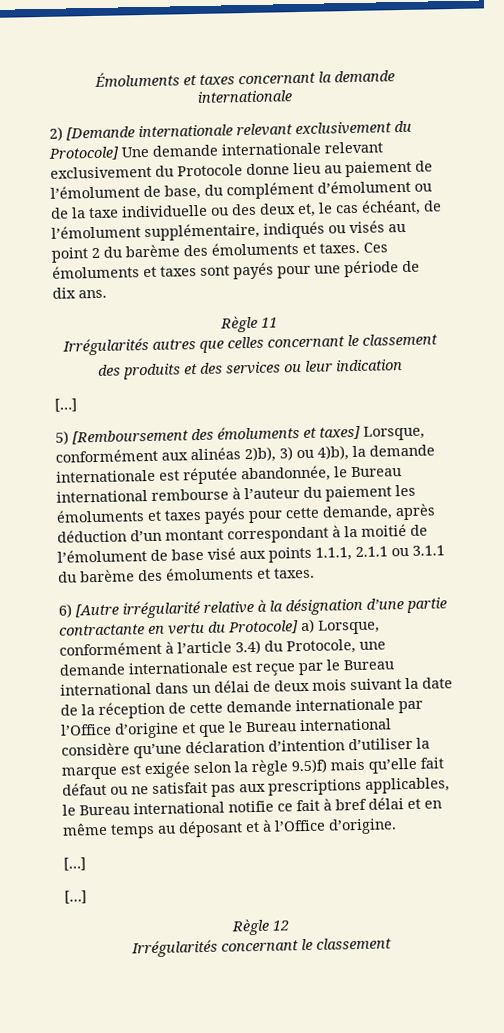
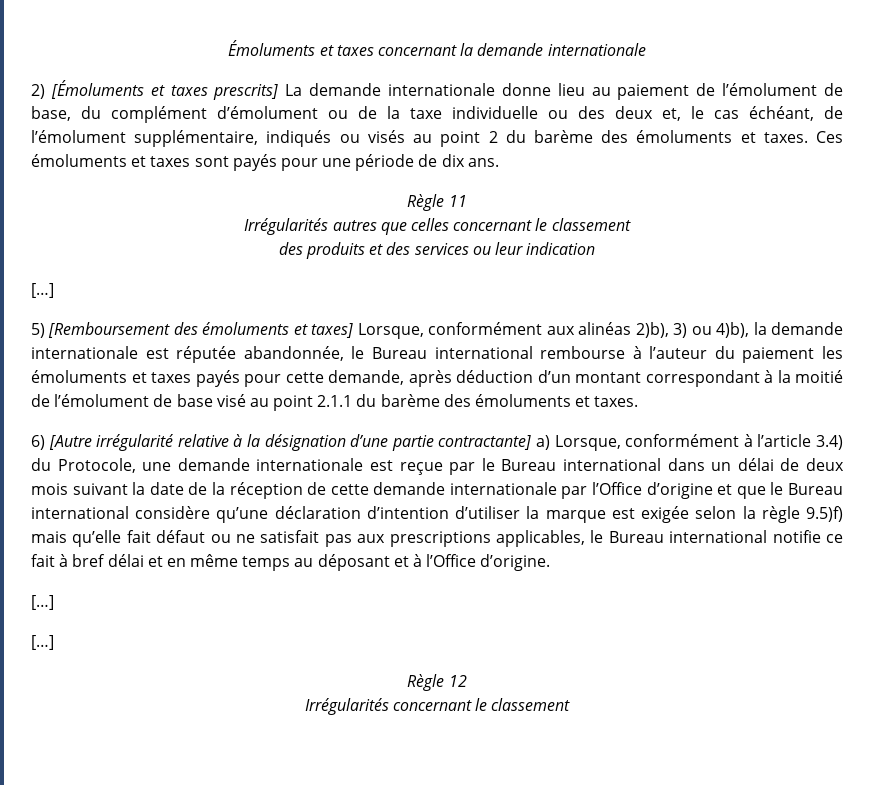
- 2) [Demande internationale relevant exclusivement du Protocole] Une demande internationale relevant exclusivement du Protocole donne lieu au paiement de l’émolument de base, du complément d’émolument ou de la taxe individuelle ou des deux et, le cas échéant, de l’émolument supplémentaire, indiqués ou visés au point 2 du barème des émoluments et taxes.
+ 2) [Émoluments et taxes prescrits] La demande internationale donne lieu au paiement de l’émolument de base, du complément d’émolument ou de la taxe individuelle ou des deux et, le cas échéant, de l’émolument supplémentaire, indiqués ou visés au point 2 du barème des émoluments et taxes.
- 5) [Remboursement des émoluments et taxes] Lorsque, conformément aux alinéas 2)b), 3) ou 4)b), la demande internationale est réputée abandonnée, le Bureau international rembourse à l’auteur du paiement les émoluments et taxes payés pour cette demande, après déduction d’un montant correspondant à la moitié de l’émolument de base visé aux points 1.1.1, 2.1.1 ou 3.1.1 du barème des émoluments et taxes.
+ 5) [Remboursement des émoluments et taxes] Lorsque, conformément aux alinéas 2)b), 3) ou 4)b), la demande internationale est réputée abandonnée, le Bureau international rembourse à l’auteur du paiement les émoluments et taxes payés pour cette demande, après déduction d’un montant correspondant à la moitié de l’émolument de base visé au point 2.1.1 du barème des émoluments et taxes.
- 6) [Autre irrégularité relative à la désignation d’une partie contractante en vertu du Protocole] a) Lorsque, conformément à l’article 3.4) du Protocole, une demande internationale est reçue par le Bureau international dans un délai de deux mois suivant la date de la réception de cette demande internationale par l’Office d’origine et que le Bureau international considère qu’une déclaration d’intention d’utiliser la marque est exigée selon la règle 9.5)f) mais qu’elle fait défaut ou ne satisfait pas aux prescriptions applicables, le Bureau international notifie ce fait à bref délai et en même temps au déposant et à l’Office d’origine.
+ 6) [Autre irrégularité relative à la désignation d’une partie contractante] a) Lorsque, conformément à l’article 3.4) du Protocole, une demande internationale est reçue par le Bureau international dans un délai de deux mois suivant la date de la réception de cette demande internationale par l’Office d’origine et que le Bureau international considère qu’une déclaration d’intention d’utiliser la marque est exigée selon la règle 9.5)f) mais qu’elle fait défaut ou ne satisfait pas aux prescriptions applicables, le Bureau international notifie ce fait à bref délai et en même temps au déposant et à l’Office d’origine.

